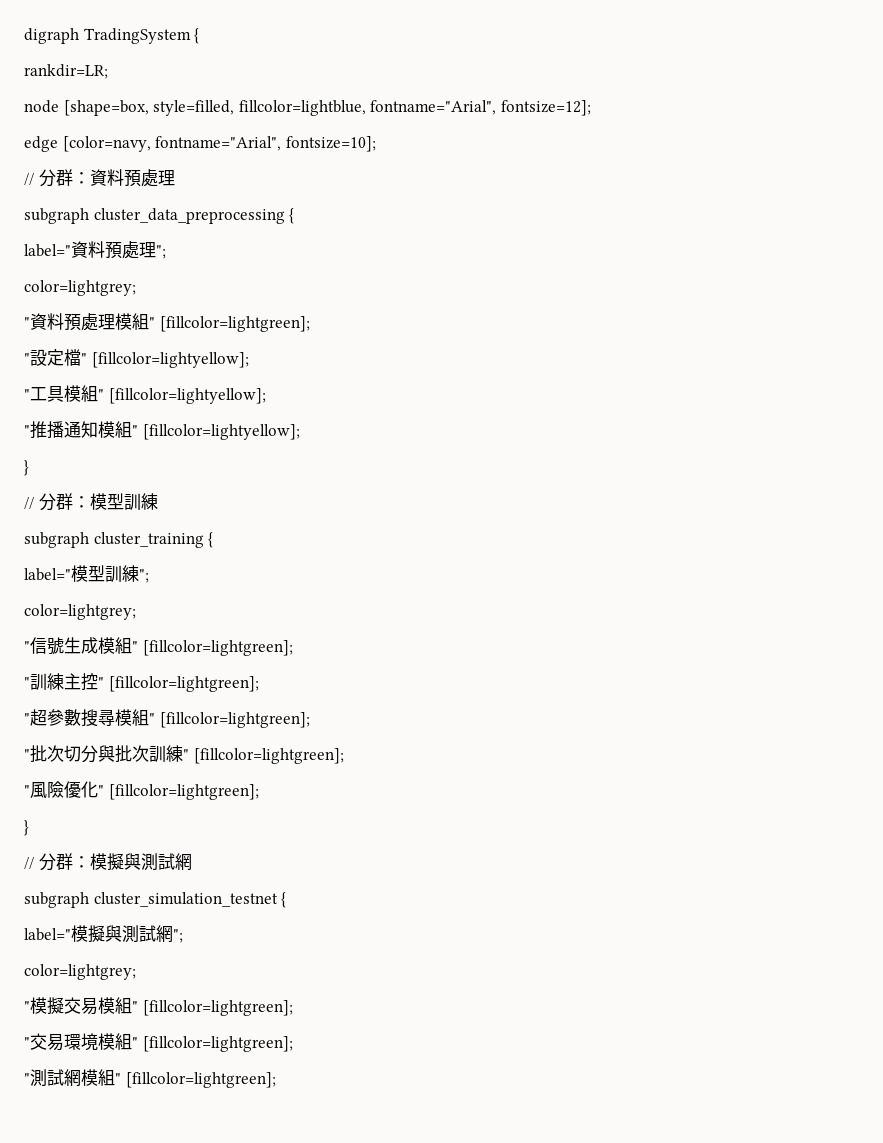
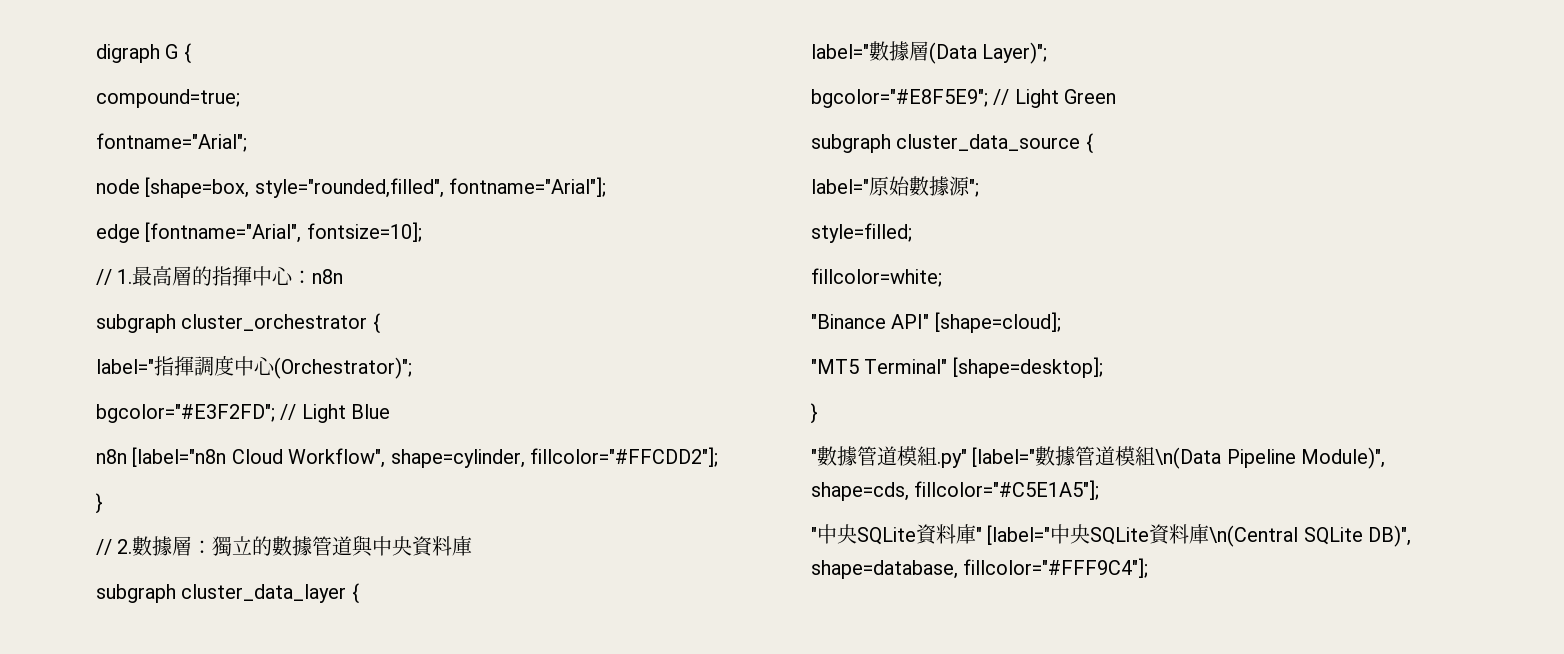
- digraph TradingSystem {
- rankdir=LR;
+ digraph G {
+ compound=true;
+ fontname="Arial";
- node [shape=box, style=filled, fillcolor=lightblue, fontname="Arial", fontsize=12];
+ node [shape=box, style="rounded,filled", fontname="Arial"];
- edge [color=navy, fontname="Arial", fontsize=10];
+ edge [fontname="Arial", fontsize=10];
- // 分群：資料預處理
- subgraph cluster_data_preprocessing {
- label="資料預處理";
- color=lightgrey;
- "資料預處理模組" [fillcolor=lightgreen];
- "設定檔" [fillcolor=lightyellow];
- "工具模組" [fillcolor=lightyellow];
- "推播通知模組" [fillcolor=lightyellow];
+ // 1.最高層的指揮中心：n8n
+ subgraph cluster_orchestrator {
+ label="指揮調度中心(Orchestrator)";
+ bgcolor="#E3F2FD"; // Light Blue
+ n8n [label="n8n Cloud Workflow", shape=cylinder, fillcolor="#FFCDD2"];
  }
- // 分群：模型訓練
- subgraph cluster_training {
- label="模型訓練";
- color=lightgrey;
- "信號生成模組" [fillcolor=lightgreen];
- "訓練主控" [fillcolor=lightgreen];
- "超參數搜尋模組" [fillcolor=lightgreen];
- "批次切分與批次訓練" [fillcolor=lightgreen];
- "風險優化" [fillcolor=lightgreen];
+ // 2.數據層：獨立的數據管道與中央資料庫
+ subgraph cluster_data_layer {
+ label="數據層(Data Layer)";
+ bgcolor="#E8F5E9"; // Light Green
+ subgraph cluster_data_source {
+ label="原始數據源";
+ style=filled;
+ fillcolor=white;
+ "Binance API" [shape=cloud];
+ "MT5 Terminal" [shape=desktop];
  }
- // 分群：模擬與測試網
- subgraph cluster_simulation_testnet {
- label="模擬與測試網";
- color=lightgrey;
- "模擬交易模組" [fillcolor=lightgreen];
- "交易環境模組" [fillcolor=lightgreen];
- "測試網模組" [fillcolor=lightgreen];
+ "數據管道模組.py" [label="數據管道模組\n(Data Pipeline Module)", shape=cds, fillcolor="#C5E1A5"];
+ "中央SQLite資料庫" [label="中央SQLite資料庫\n(Central SQLite DB)", shape=database, fillcolor="#FFF9C4"];

